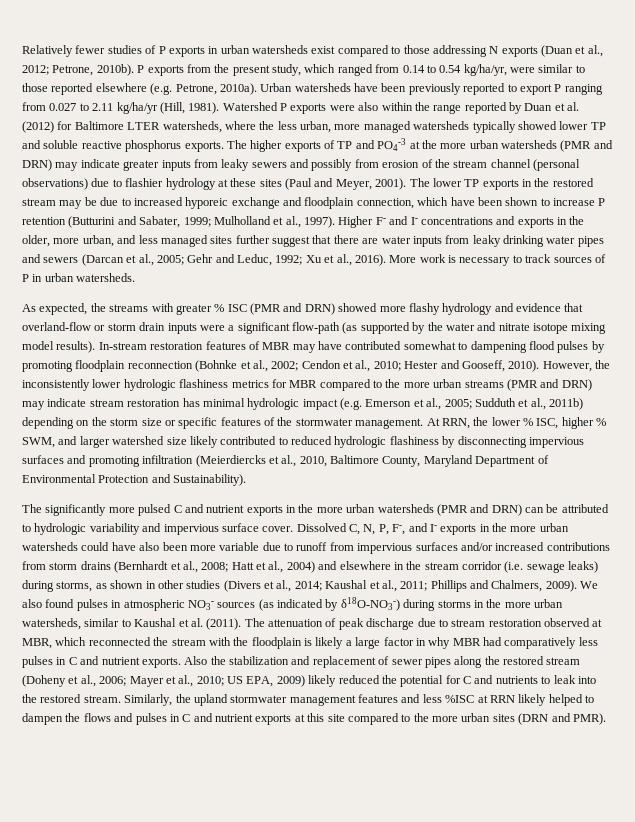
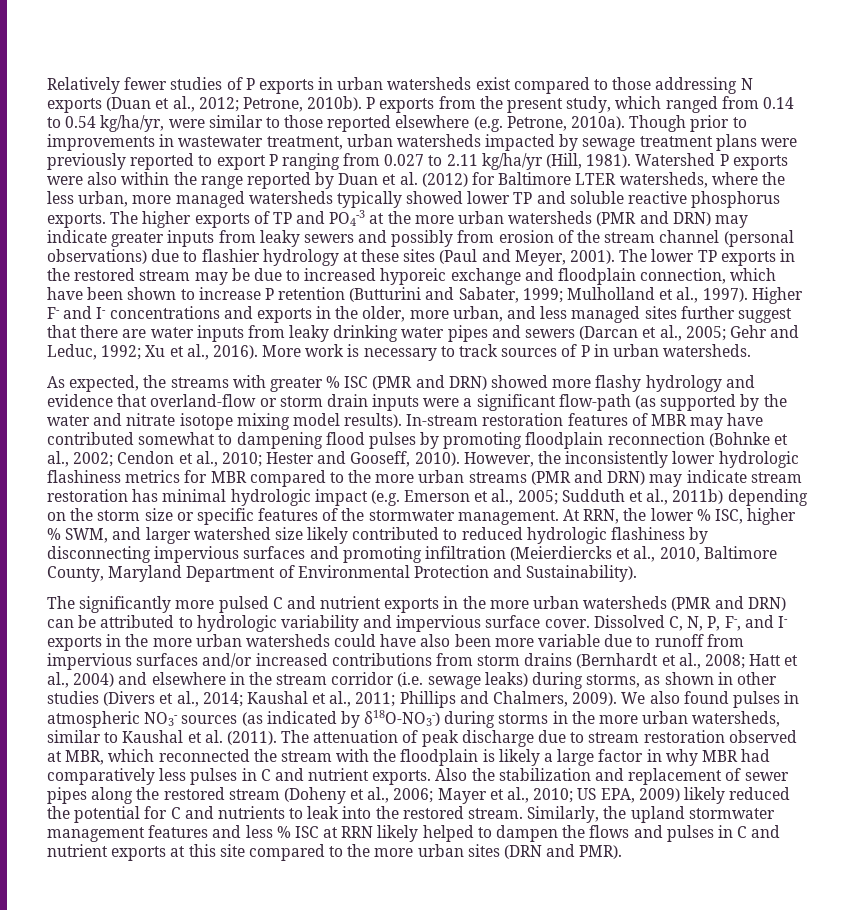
- Urban watersheds have been previously reported to export P ranging from 0.027 to 2.11 kg/ha/yr (Hill, 1981).
+ Though prior to improvements in wastewater treatment, urban watersheds impacted by sewage treatment plans were previously reported to export P ranging from 0.027 to 2.11 kg/ha/yr (Hill, 1981).
- Similarly, the upland stormwater management features and less %ISC at RRN likely helped to dampen the flows and pulses in C and nutrient exports at this site compared to the more urban sites (DRN and PMR).
+ Similarly, the upland stormwater management features and less % ISC at RRN likely helped to dampen the flows and pulses in C and nutrient exports at this site compared to the more urban sites (DRN and PMR).

